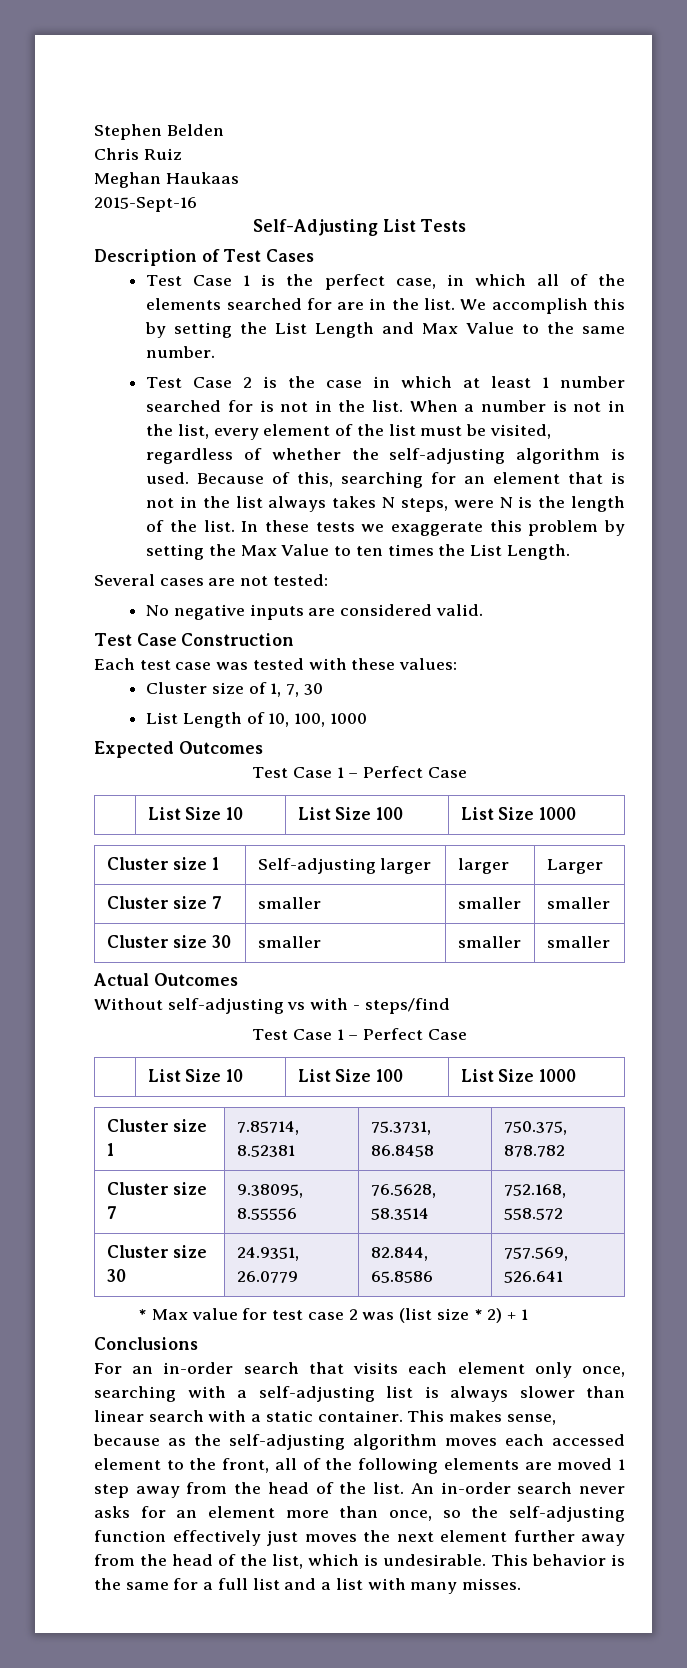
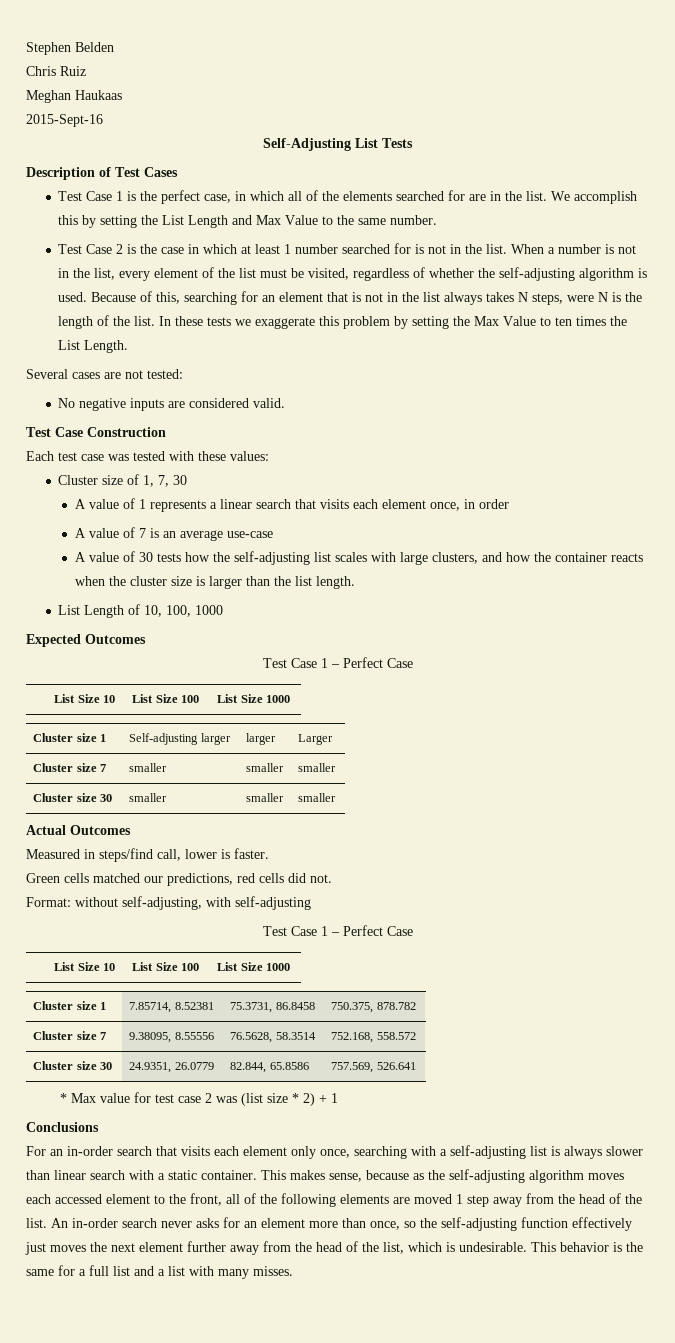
+ A value of 1 represents a linear search that visits each element once, in order
+ A value of 7 is an average use-case
+ A value of 30 tests how the self-adjusting list scales with large clusters, and how the container reacts when the cluster size is larger than the list length.
- Without self-adjusting vs with - steps/find
+ Measured in steps/find call, lower is faster.
+ Green cells matched our predictions, red cells did not.
+ Format: without self-adjusting, with self-adjusting

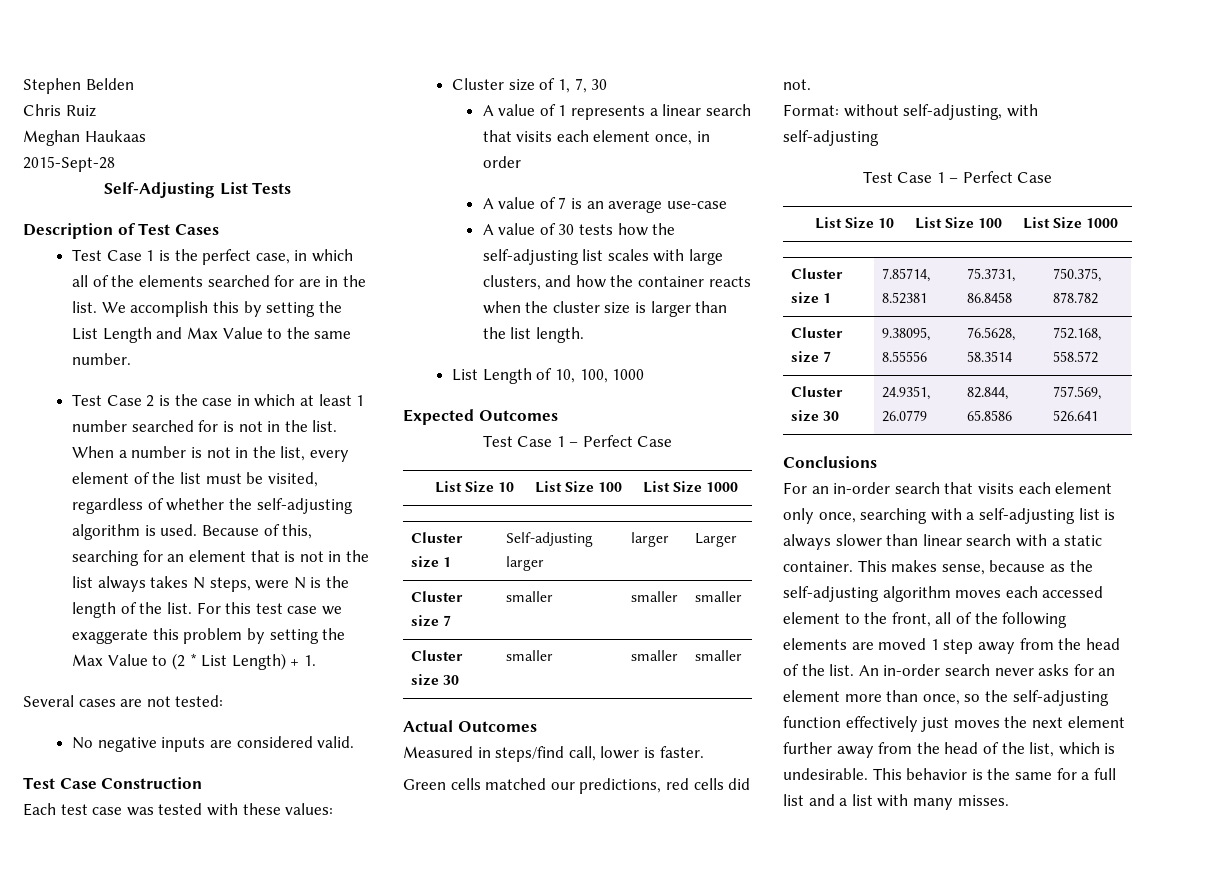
- 2015-Sept-16
+ 2015-Sept-28
- In these tests we exaggerate this problem by setting the Max Value to ten times the List Length.
+ For this test case we exaggerate this problem by setting the Max Value to (2 * List Length) + 1.
- * Max value for test case 2 was (list size * 2) + 1

